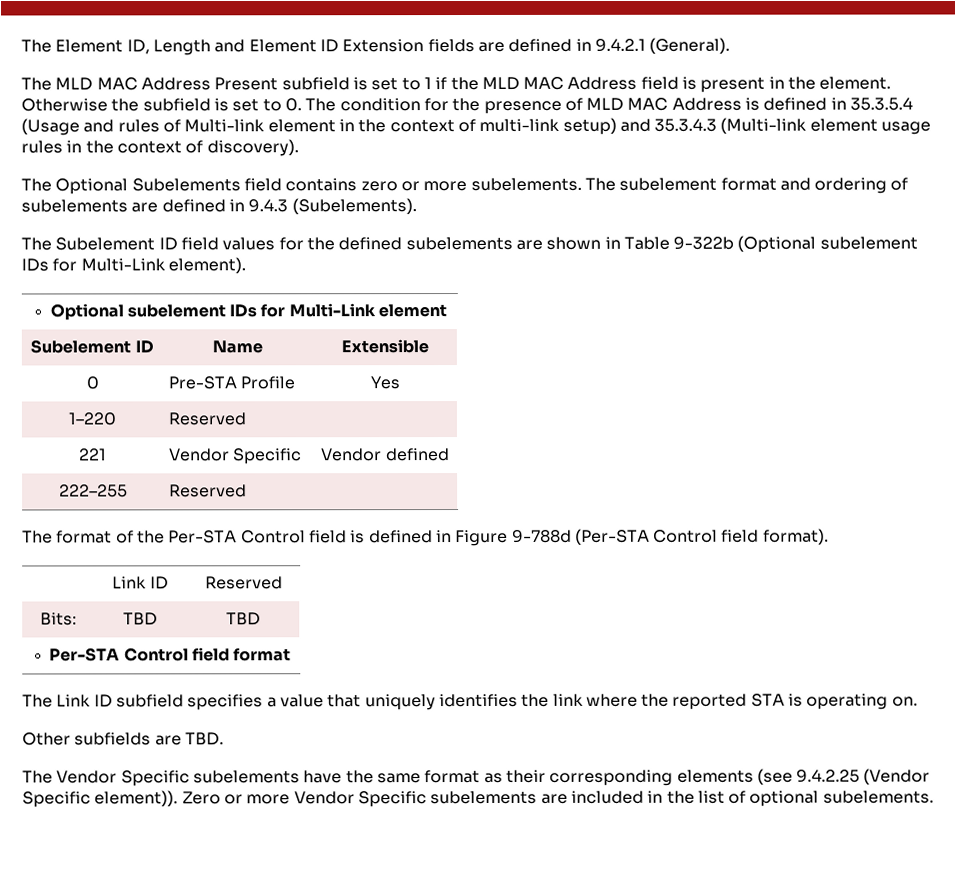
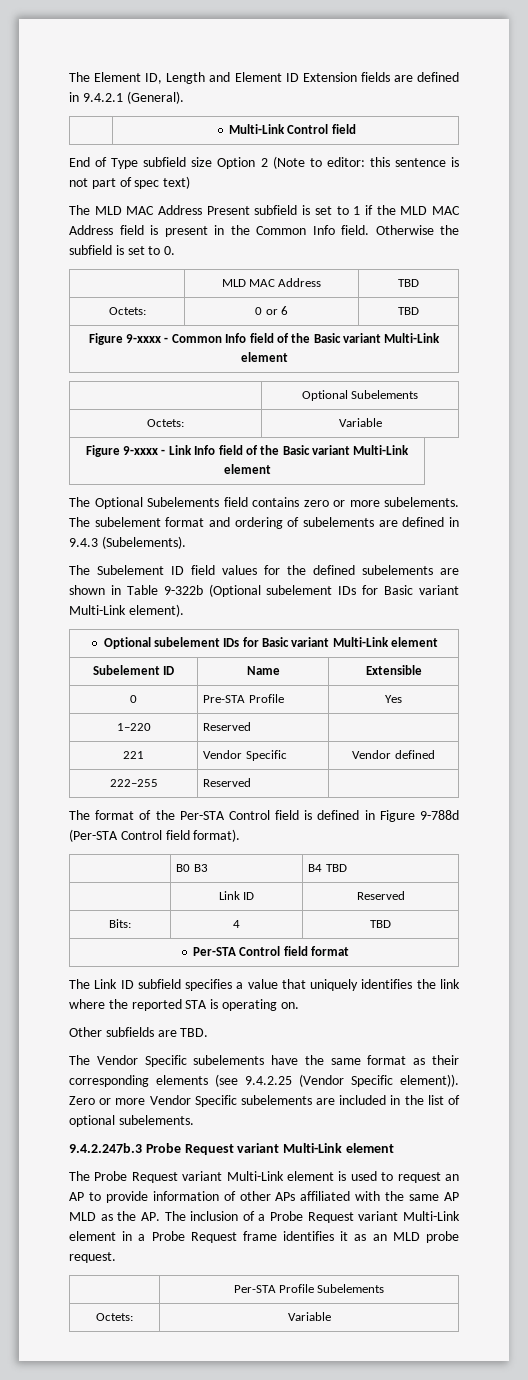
+ | Multi-Link Control field
+ End of Type subfield size Option 2 (Note to editor: this sentence is not part of spec text)
- The MLD MAC Address Present subfield is set to 1 if the MLD MAC Address field is present in the element.
+ The MLD MAC Address Present subfield is set to 1 if the MLD MAC Address field is present in the Common Info field.
- Otherwise the subfield is set to 0. The condition for the presence of MLD MAC Address is defined in 35.3.5.4 (Usage and rules of Multi-link element in the context of multi-link setup) and 35.3.4.3 (Multi-link element usage rules in the context of discovery).
+ Otherwise the subfield is set to 0.
+ | MLD MAC Address | TBD
+ Octets: | 0 or 6 | TBD
+ Figure 9-xxxx - Common Info field of the Basic variant Multi-Link element
+ | Optional Subelements
+ Octets: | Variable
+ Figure 9-xxxx - Link Info field of the Basic variant Multi-Link element
- The Subelement ID field values for the defined subelements are shown in Table 9-322b (Optional subelement IDs for Multi-Link element).
+ The Subelement ID field values for the defined subelements are shown in Table 9-322b (Optional subelement IDs for Basic variant Multi-Link element).
- Optional subelement IDs for Multi-Link element
+ Optional subelement IDs for Basic variant Multi-Link element
+ | B0 B3 | B4 TBD
- Bits: | TBD | TBD
+ Bits: | 4 | TBD
+ 9.4.2.247b.3 Probe Request variant Multi-Link element
+ The Probe Request variant Multi-Link element is used to request an AP to provide information of other APs affiliated with the same AP MLD as the AP. The inclusion of a Probe Request variant Multi-Link element in a Probe Request frame identifies it as an MLD probe request.
+ | Per-STA Profile Subelements
+ Octets: | Variable

